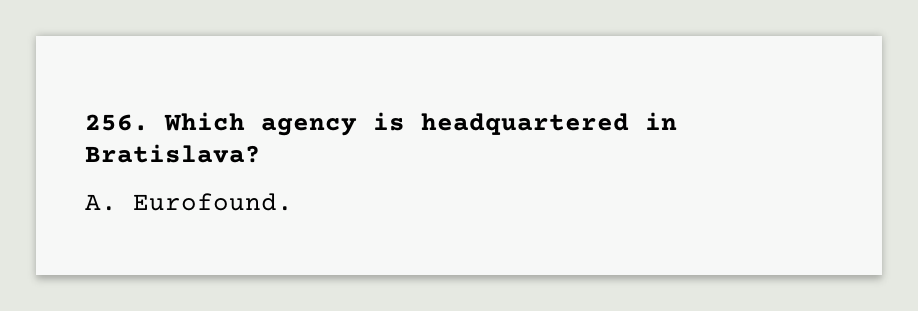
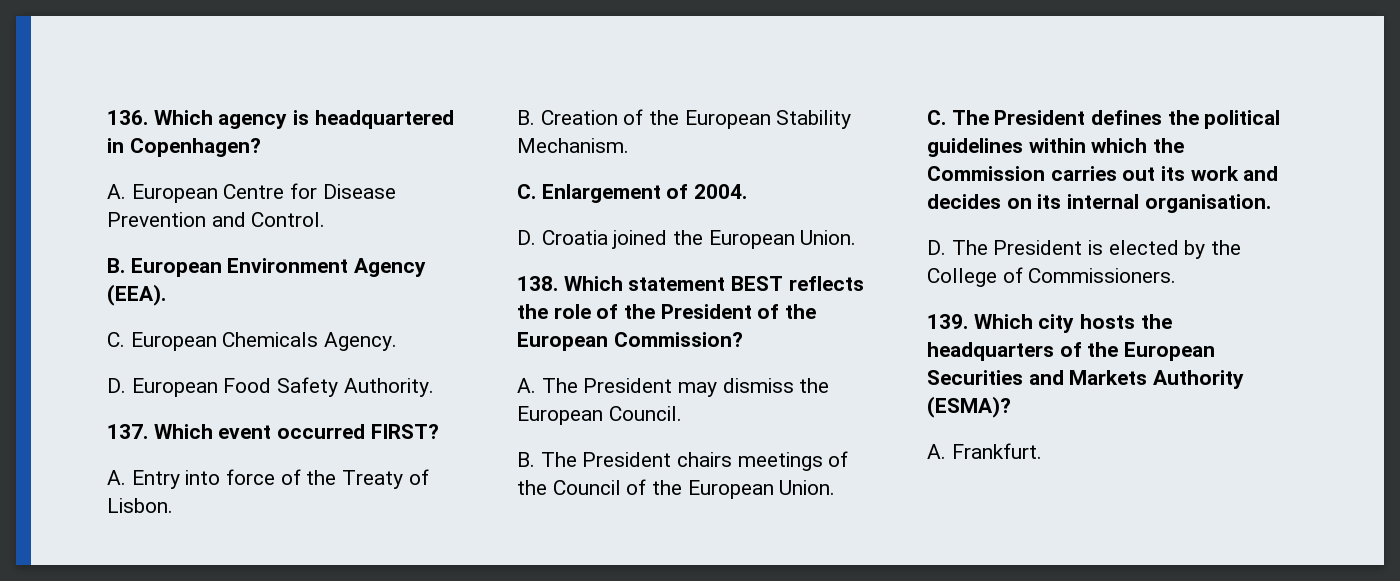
- 256. Which agency is headquartered in Bratislava?
- A. Eurofound.
+ 136. Which agency is headquartered in Copenhagen?
+ A. European Centre for Disease Prevention and Control.
+ B. European Environment Agency (EEA).
+ C. European Chemicals Agency.
+ D. European Food Safety Authority.
+ 137. Which event occurred FIRST?
+ A. Entry into force of the Treaty of Lisbon.
+ B. Creation of the European Stability Mechanism.
+ C. Enlargement of 2004.
+ D. Croatia joined the European Union.
+ 138. Which statement BEST reflects the role of the President of the European Commission?
+ A. The President may dismiss the European Council.
+ B. The President chairs meetings of the Council of the European Union.
+ C. The President defines the political guidelines within which the Commission carries out its work and decides on its internal organisation.
+ D. The President is elected by the College of Commissioners.
+ 139. Which city hosts the headquarters of the European Securities and Markets Authority (ESMA)?
+ A. Frankfurt.

